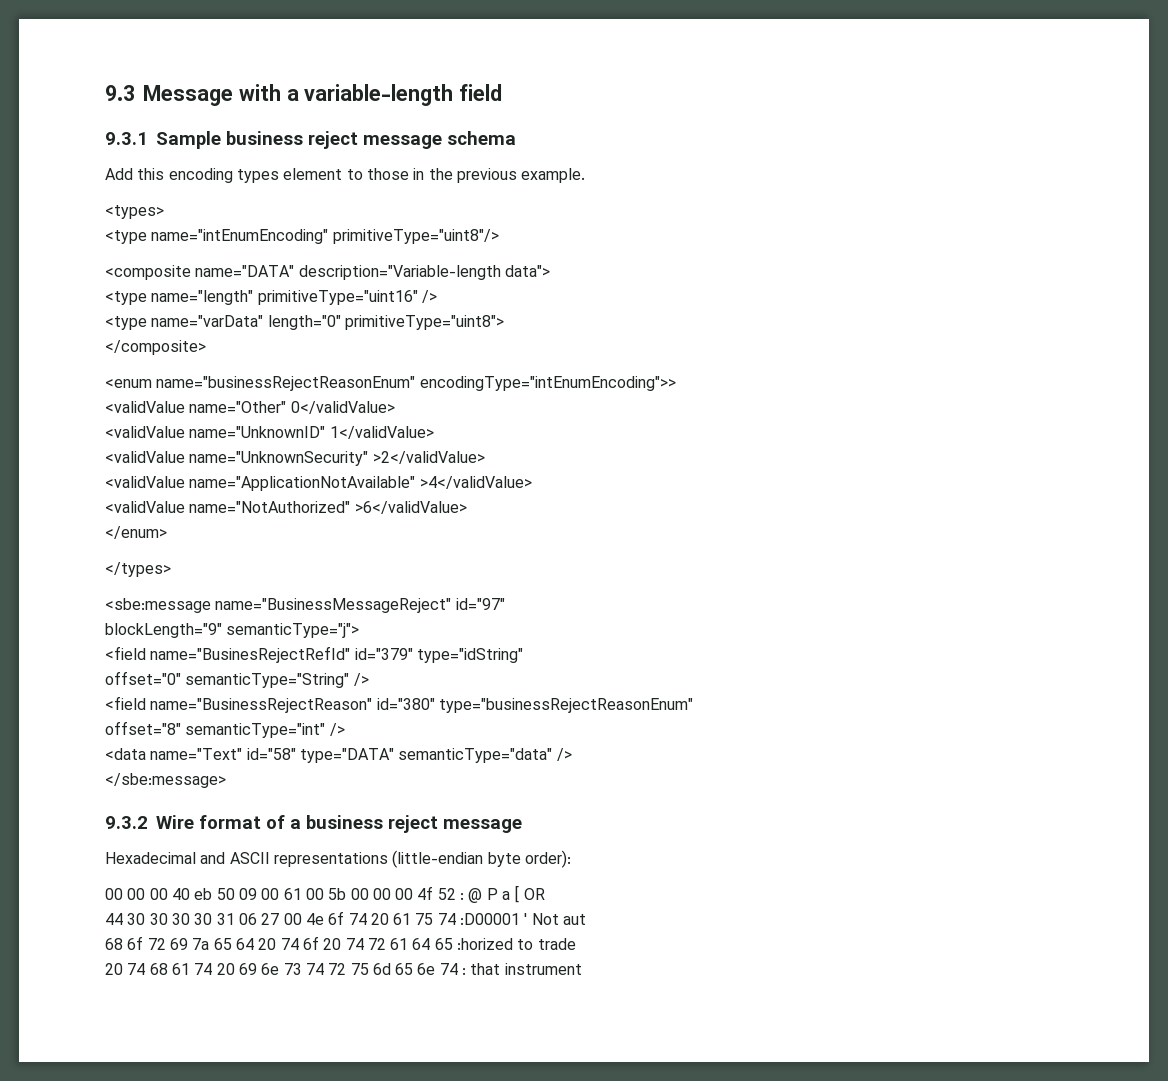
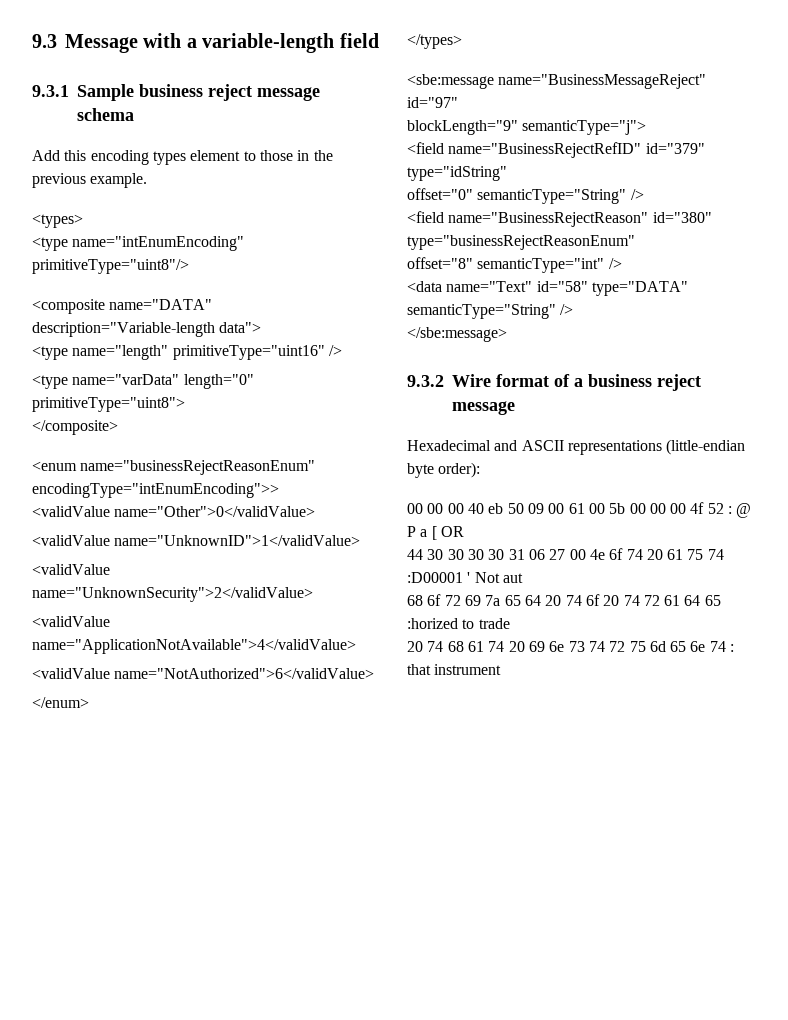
- <validValue name="Other" 0</validValue>
- <validValue name="UnknownID" 1</validValue>
- <validValue name="UnknownSecurity" >2</validValue>
- <validValue name="ApplicationNotAvailable" >4</validValue>
- <validValue name="NotAuthorized" >6</validValue>
+ <validValue name="Other">0</validValue>
+ <validValue name="UnknownID">1</validValue>
+ <validValue name="UnknownSecurity">2</validValue>
+ <validValue name="ApplicationNotAvailable">4</validValue>
+ <validValue name="NotAuthorized">6</validValue>
- <field name="BusinesRejectRefId" id="379" type="idString"
+ <field name="BusinessRejectRefID" id="379" type="idString"
- <data name="Text" id="58" type="DATA" semanticType="data" />
+ <data name="Text" id="58" type="DATA" semanticType="String" />

